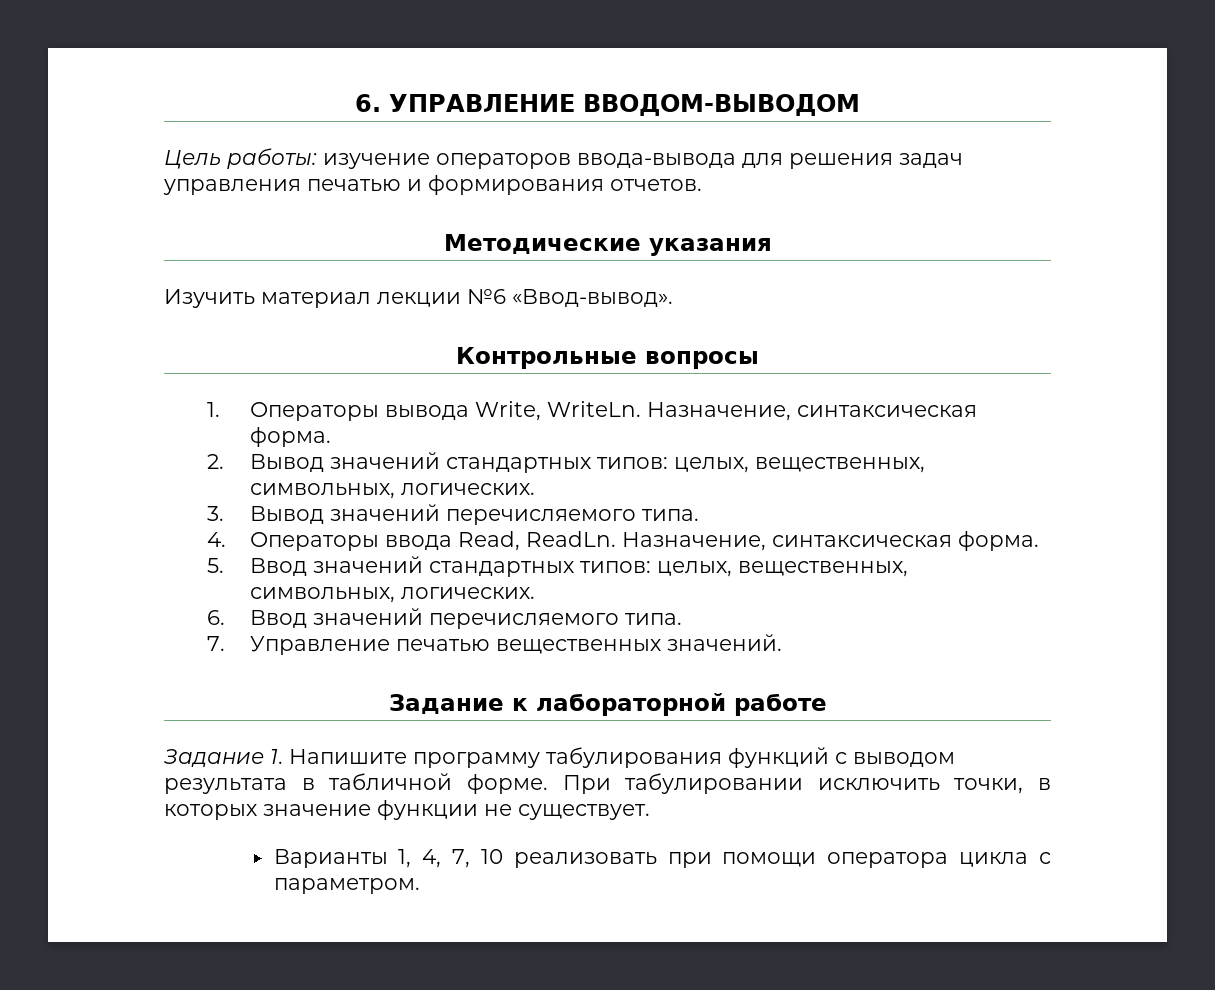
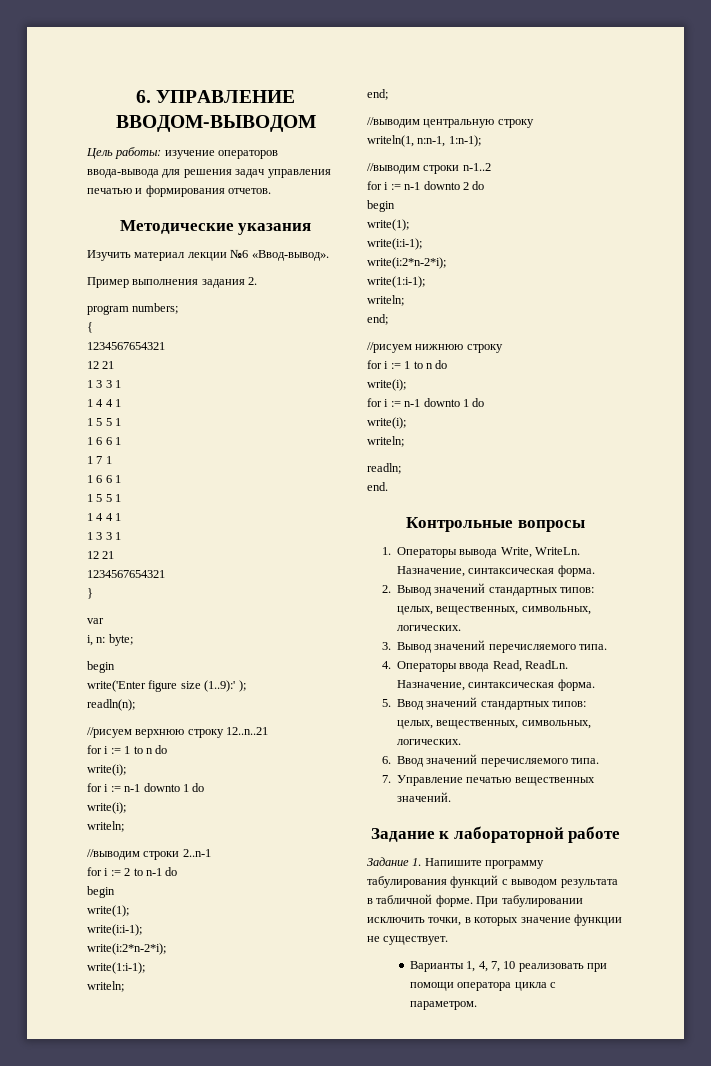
+ Пример выполнения задания 2.
+ program numbers;
+ {
+ 1234567654321
+ 12 21
+ 1 3 3 1
+ 1 4 4 1
+ 1 5 5 1
+ 1 6 6 1
+ 1 7 1
+ 1 6 6 1
+ 1 5 5 1
+ 1 4 4 1
+ 1 3 3 1
+ 12 21
+ 1234567654321
+ }
+ var
+ i, n: byte;
+ begin
+ write('Enter figure size (1..9):' );
+ readln(n);
+ //рисуем верхнюю строку 12..n..21
+ for i := 1 to n do
+ write(i);
+ for i := n-1 downto 1 do
+ write(i);
+ writeln;
+ //выводим строки 2..n-1
+ for i := 2 to n-1 do
+ begin
+ write(1);
+ write(i:i-1);
+ write(i:2*n-2*i);
+ write(1:i-1);
+ writeln;
+ end;
+ //выводим центральную строку
+ writeln(1, n:n-1, 1:n-1);
+ //выводим строки n-1..2
+ for i := n-1 downto 2 do
+ begin
+ write(1);
+ write(i:i-1);
+ write(i:2*n-2*i);
+ write(1:i-1);
+ writeln;
+ end;
+ //рисуем нижнюю строку
+ for i := 1 to n do
+ write(i);
+ for i := n-1 downto 1 do
+ write(i);
+ writeln;
+ readln;
+ end.

